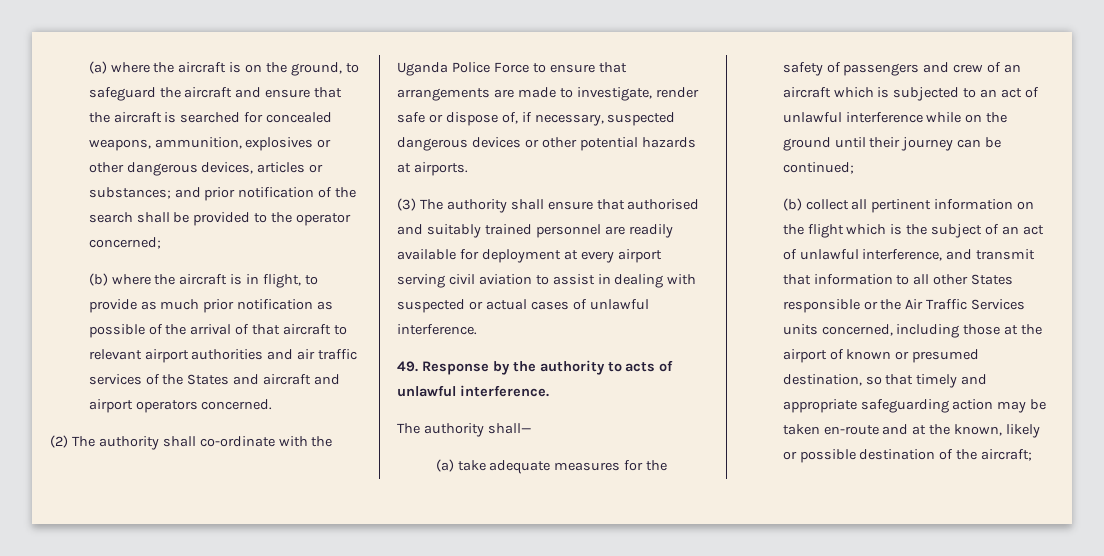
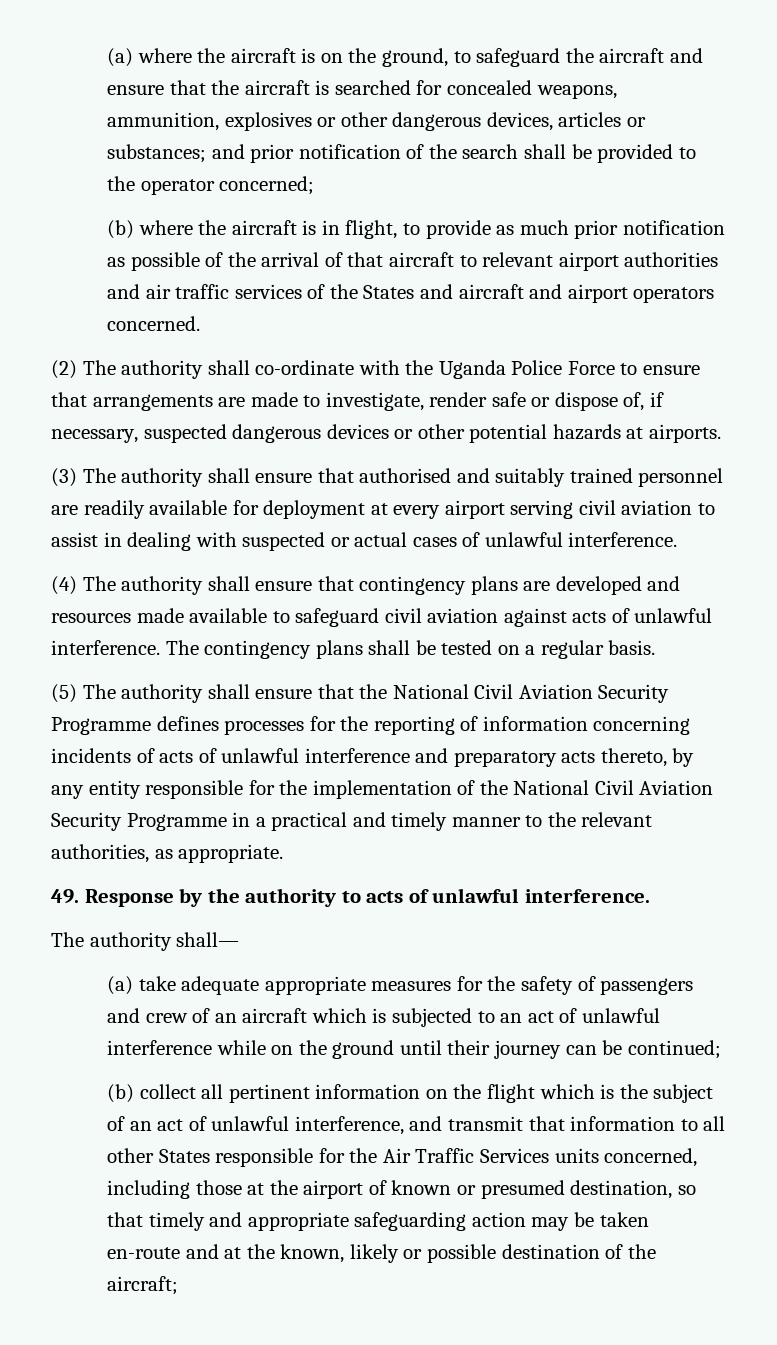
+ (4) The authority shall ensure that contingency plans are developed and resources made available to safeguard civil aviation against acts of unlawful interference. The contingency plans shall be tested on a regular basis.
+ (5) The authority shall ensure that the National Civil Aviation Security Programme defines processes for the reporting of information concerning incidents of acts of unlawful interference and preparatory acts thereto, by any entity responsible for the implementation of the National Civil Aviation Security Programme in a practical and timely manner to the relevant authorities, as appropriate.
- (a) take adequate measures for the safety of passengers and crew of an aircraft which is subjected to an act of unlawful interference while on the ground until their journey can be continued;
+ (a) take adequate appropriate measures for the safety of passengers and crew of an aircraft which is subjected to an act of unlawful interference while on the ground until their journey can be continued;
- (b) collect all pertinent information on the flight which is the subject of an act of unlawful interference, and transmit that information to all other States responsible or the Air Traffic Services units concerned, including those at the airport of known or presumed destination, so that timely and appropriate safeguarding action may be taken en-route and at the known, likely or possible destination of the aircraft;
+ (b) collect all pertinent information on the flight which is the subject of an act of unlawful interference, and transmit that information to all other States responsible for the Air Traffic Services units concerned, including those at the airport of known or presumed destination, so that timely and appropriate safeguarding action may be taken en-route and at the known, likely or possible destination of the aircraft;

